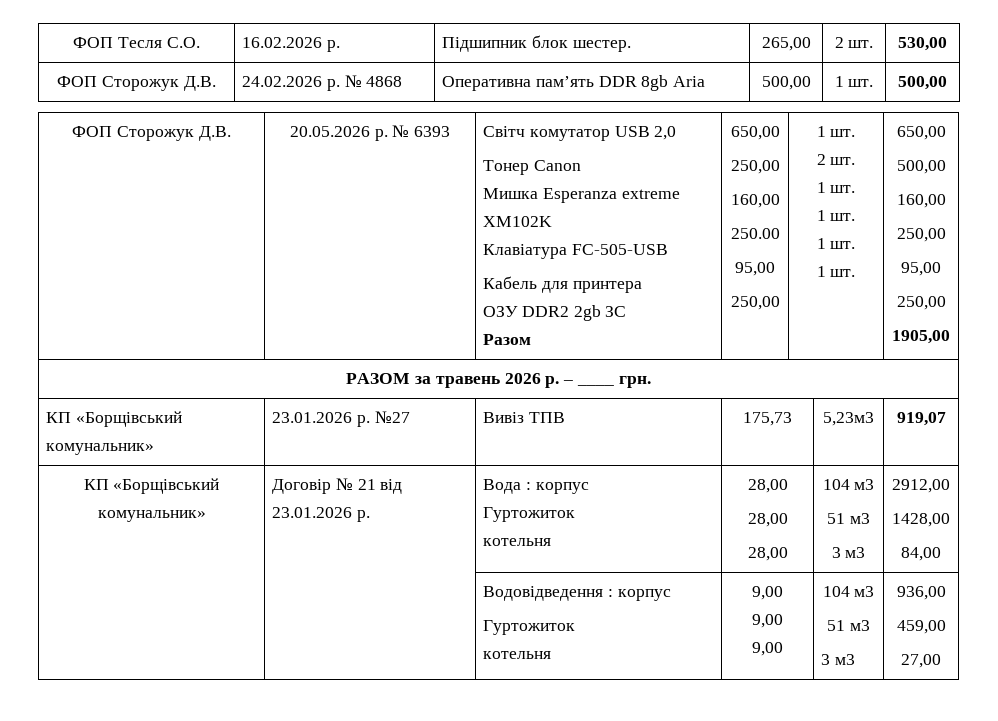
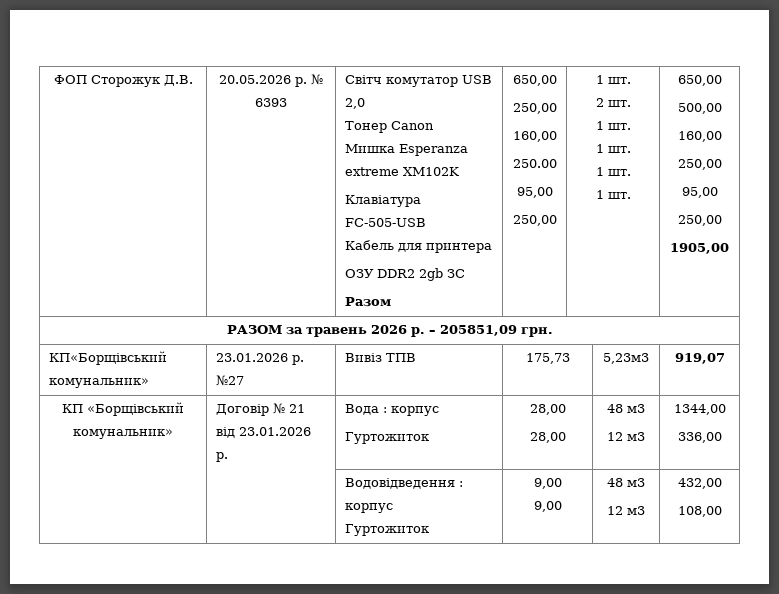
- ФОП Тесля С.О. | 16.02.2026 р. | Підшипник блок шестер. | 265,00 | 2 шт. | 530,00
- ФОП Сторожук Д.В. | 24.02.2026 р. № 4868 | Оперативна пам’ять DDR 8gb Aria | 500,00 | 1 шт. | 500,00
- РАЗОМ за травень 2026 р. – ____ грн.
+ РАЗОМ за травень 2026 р. – 205851,09 грн.
- КП «Борщівський комунальник» | 23.01.2026 р. №27 | Вивіз ТПВ | 175,73 | 5,23м3 | 919,07
+ КП«Борщівський комунальник» | 23.01.2026 р. №27 | Вивіз ТПВ | 175,73 | 5,23м3 | 919,07
  КП «Борщівський комунальник» | Договір № 21 від 23.01.2026 р. | Вода : корпус
- Гуртожиток
- котельня | 28,00
- 28,00
- 28,00 | 104 м3
- 51 м3
- 3 м3 | 2912,00
- 1428,00
- 84,00
+ Гуртожиток | 28,00
+ 28,00 | 48 м3
+ 12 м3 | 1344,00
+ 336,00
  | | Водовідведення : корпус
- Гуртожиток
- котельня | 9,00
- 9,00
- 9,00 | 104 м3
- 51 м3
- 3 м3 | 936,00
- 459,00
- 27,00
+ Гуртожиток | 9,00
+ 9,00 | 48 м3
+ 12 м3 | 432,00
+ 108,00

